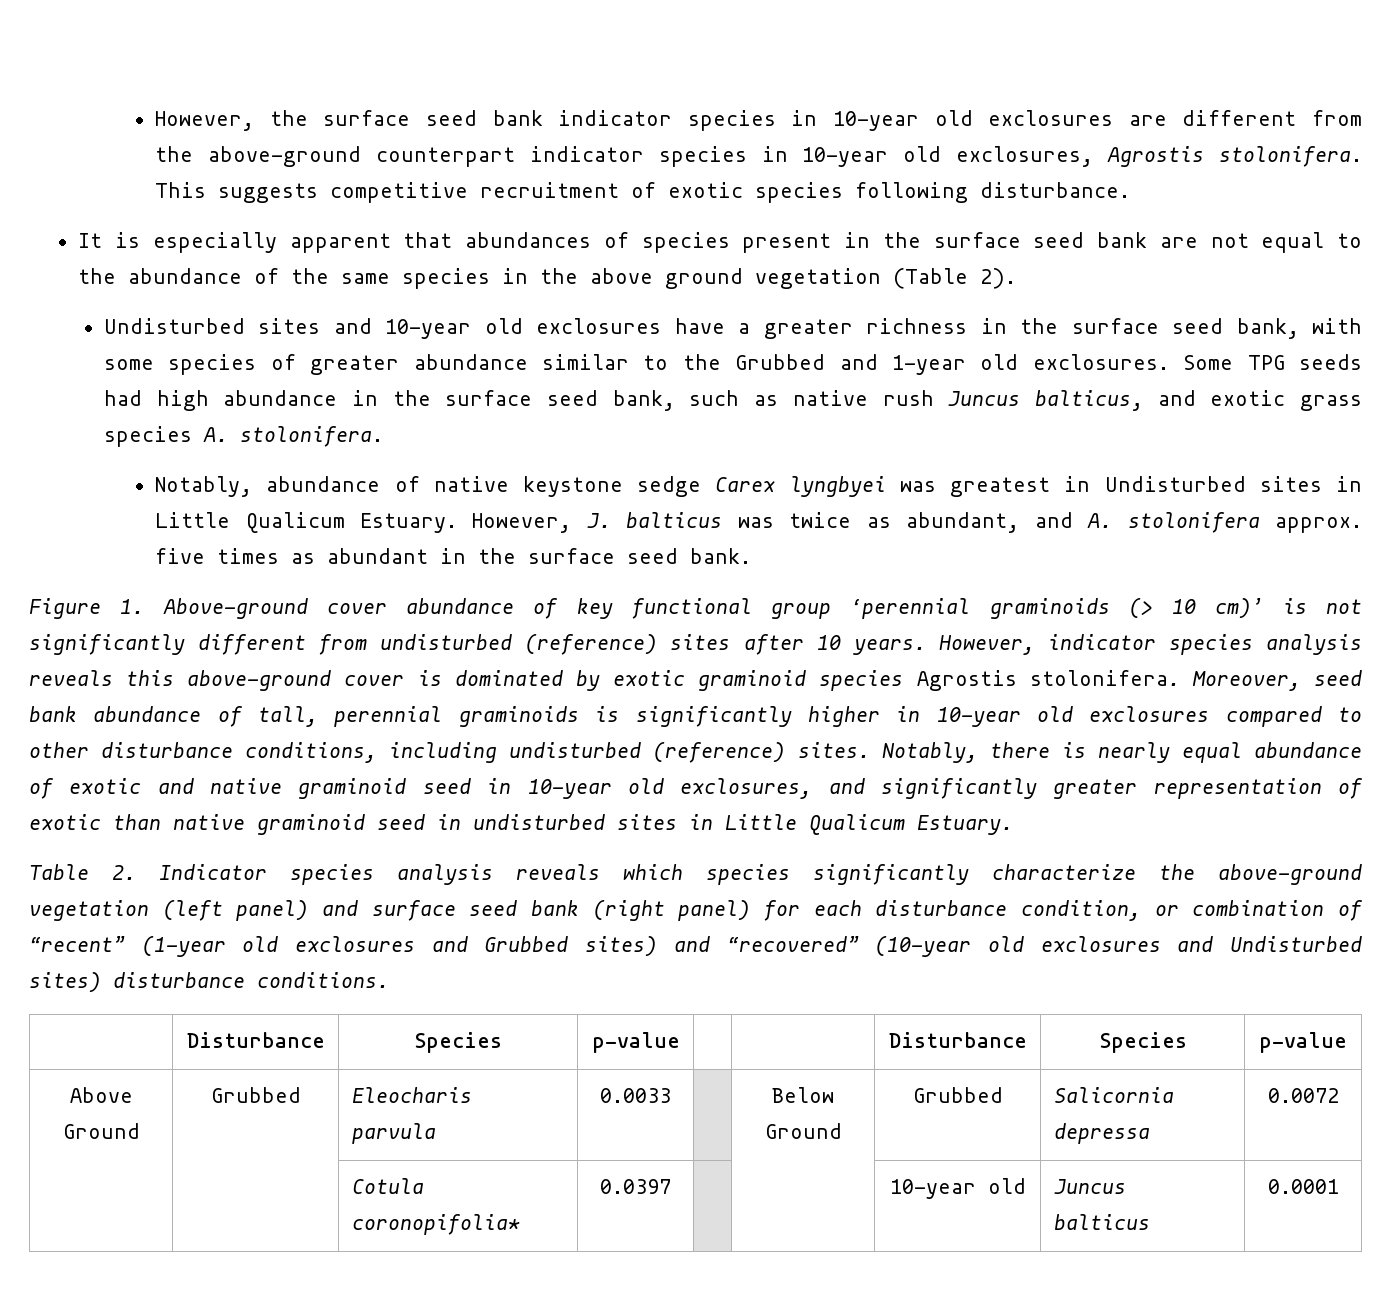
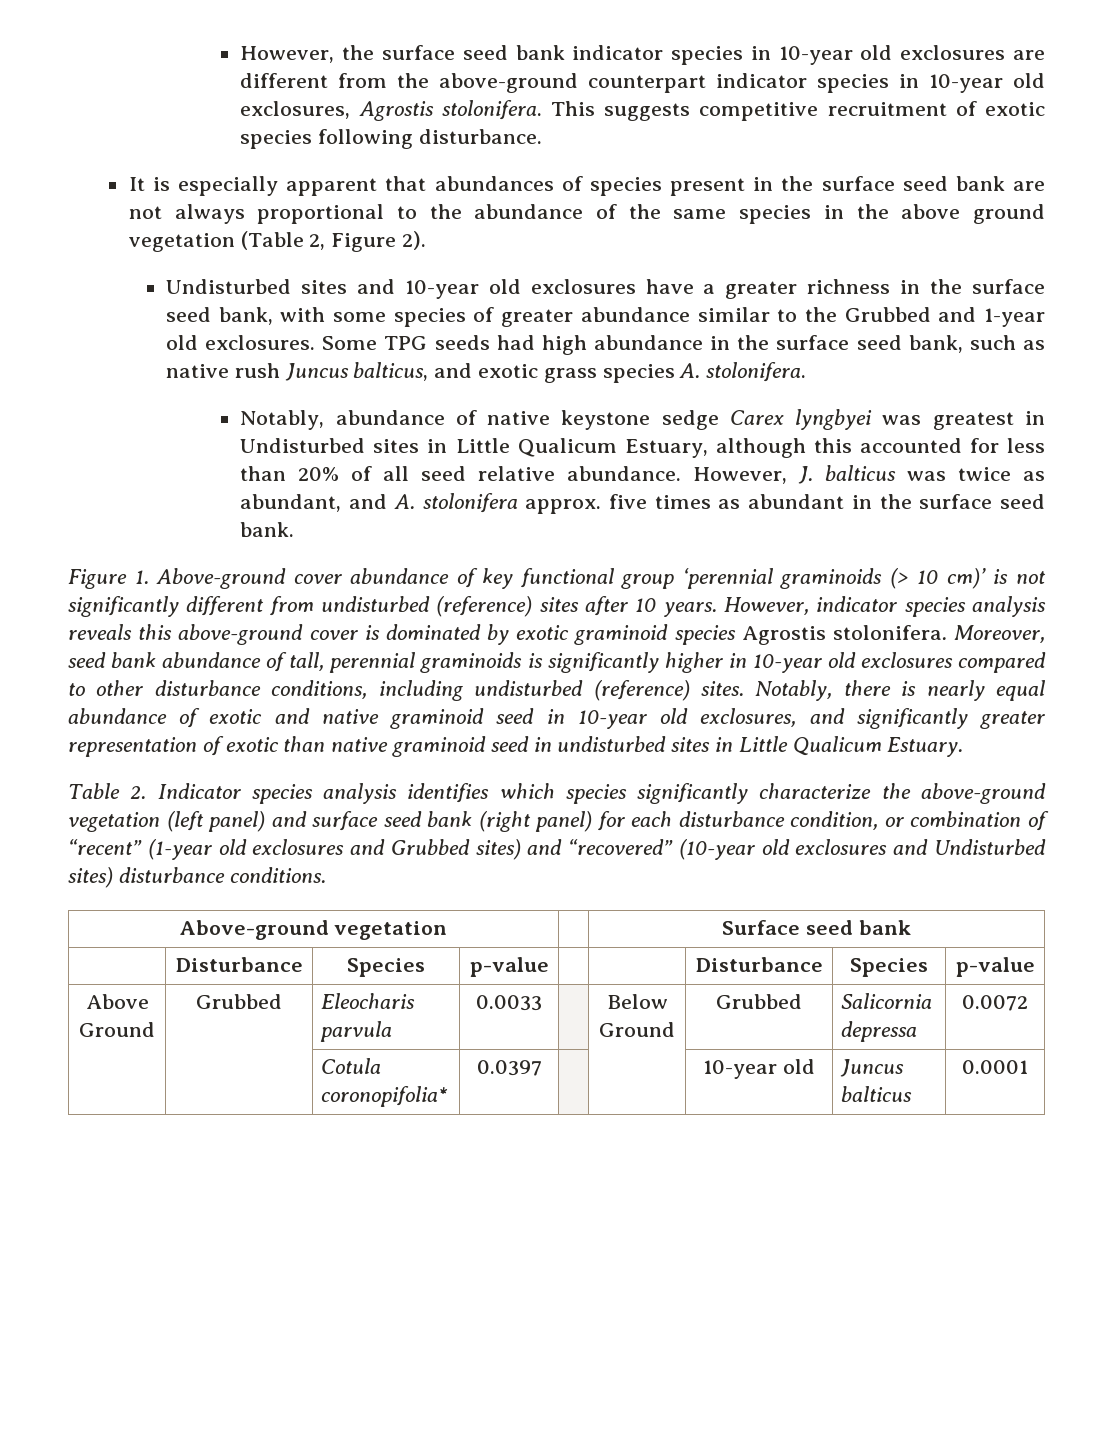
- It is especially apparent that abundances of species present in the surface seed bank are not equal to the abundance of the same species in the above ground vegetation (Table 2).
+ It is especially apparent that abundances of species present in the surface seed bank are not always proportional to the abundance of the same species in the above ground vegetation (Table 2, Figure 2).
- Notably, abundance of native keystone sedge Carex lyngbyei was greatest in Undisturbed sites in Little Qualicum Estuary.
+ Notably, abundance of native keystone sedge Carex lyngbyei was greatest in Undisturbed sites in Little Qualicum Estuary, although this accounted for less than 20% of all seed relative abundance.
- Table 2. Indicator species analysis reveals which species significantly characterize the above-ground vegetation (left panel) and surface seed bank (right panel) for each disturbance condition, or combination of “recent” (1-year old exclosures and Grubbed sites) and “recovered” (10-year old exclosures and Undisturbed sites) disturbance conditions.
+ Table 2. Indicator species analysis identifies which species significantly characterize the above-ground vegetation (left panel) and surface seed bank (right panel) for each disturbance condition, or combination of “recent” (1-year old exclosures and Grubbed sites) and “recovered” (10-year old exclosures and Undisturbed sites) disturbance conditions.
+ Above-ground vegetation | | Surface seed bank

